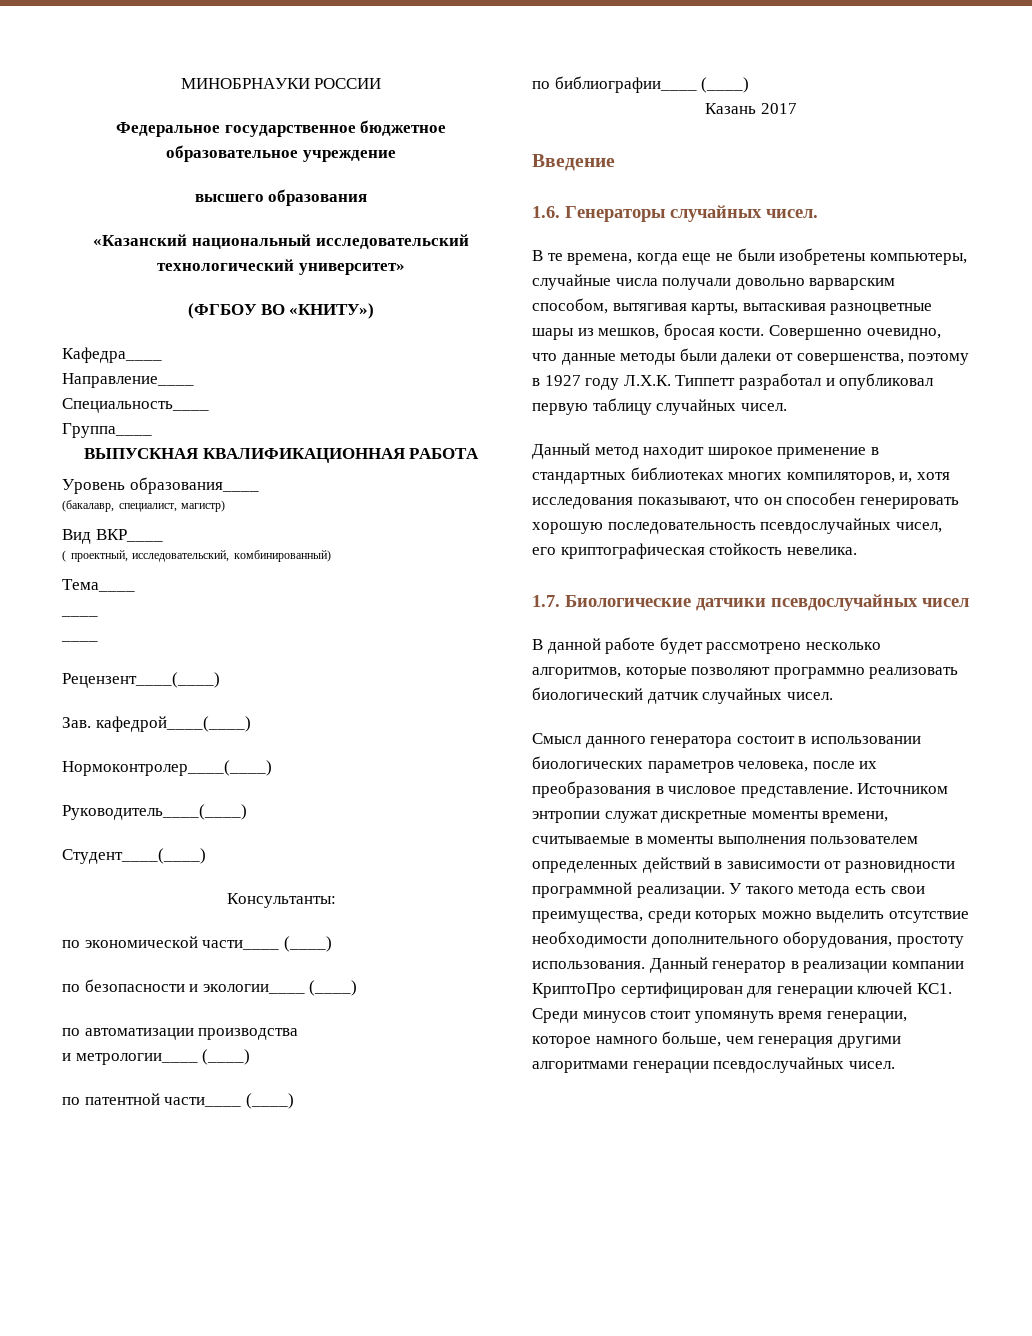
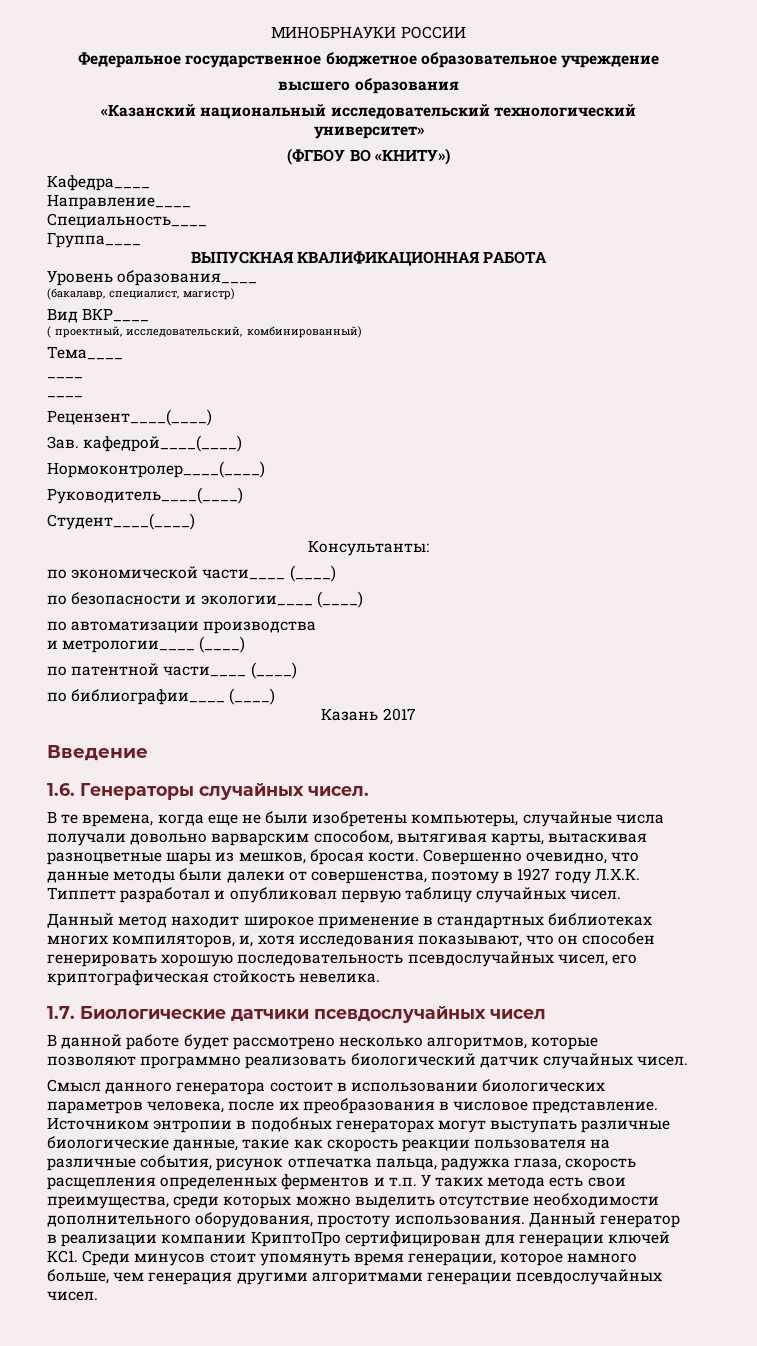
- Источником энтропии служат дискретные моменты времени, считываемые в моменты выполнения пользователем определенных действий в зависимости от разновидности программной реализации. У такого метода есть свои преимущества, среди которых можно выделить отсутствие необходимости дополнительного оборудования, простоту использования.
+ Источником энтропии в подобных генераторах могут выступать различные биологические данные, такие как скорость реакции пользователя на различные события, рисунок отпечатка пальца, радужка глаза, скорость расщепления определенных ферментов и т.п. У таких метода есть свои преимущества, среди которых можно выделить отсутствие необходимости дополнительного оборудования, простоту использования.

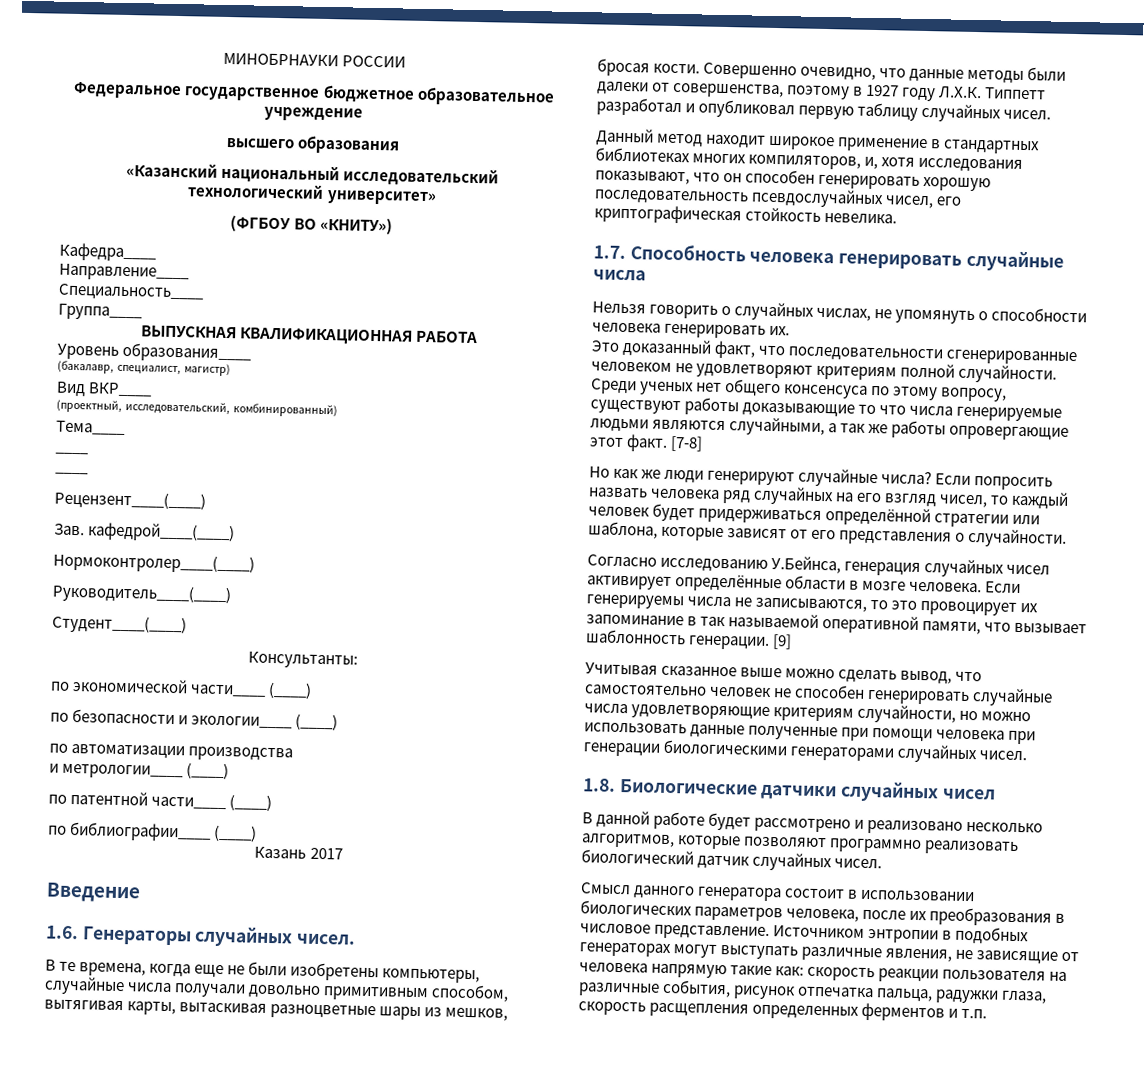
- ( проектный, исследовательский, комбинированный)
+ (проектный, исследовательский, комбинированный)
- В те времена, когда еще не были изобретены компьютеры, случайные числа получали довольно варварским способом, вытягивая карты, вытаскивая разноцветные шары из мешков, бросая кости.
+ В те времена, когда еще не были изобретены компьютеры, случайные числа получали довольно примитивным способом, вытягивая карты, вытаскивая разноцветные шары из мешков, бросая кости.
- 1.7. Биологические датчики псевдослучайных чисел
+ 1.7. Способность человека генерировать случайные числа
+ Нельзя говорить о случайных числах, не упомянуть о способности человека генерировать их.
+ Это доказанный факт, что последовательности сгенерированные человеком не удовлетворяют критериям полной случайности. Среди ученых нет общего консенсуса по этому вопросу, существуют работы доказывающие то что числа генерируемые людьми являются случайными, а так же работы опровергающие этот факт. [7-8]
+ Но как же люди генерируют случайные числа? Если попросить назвать человека ряд случайных на его взгляд чисел, то каждый человек будет придерживаться определённой стратегии или шаблона, которые зависят от его представления о случайности.
+ Согласно исследованию У.Бейнса, генерация случайных чисел активирует определённые области в мозге человека. Если генерируемы числа не записываются, то это провоцирует их запоминание в так называемой оперативной памяти, что вызывает шаблонность генерации. [9]
+ Учитывая сказанное выше можно сделать вывод, что самостоятельно человек не способен генерировать случайные числа удовлетворяющие критериям случайности, но можно использовать данные полученные при помощи человека при генерации биологическими генераторами случайных чисел.
+ 1.8. Биологические датчики случайных чисел
- В данной работе будет рассмотрено несколько алгоритмов, которые позволяют программно реализовать биологический датчик случайных чисел.
+ В данной работе будет рассмотрено и реализовано несколько алгоритмов, которые позволяют программно реализовать биологический датчик случайных чисел.
- Источником энтропии в подобных генераторах могут выступать различные биологические данные, такие как скорость реакции пользователя на различные события, рисунок отпечатка пальца, радужка глаза, скорость расщепления определенных ферментов и т.п. У таких метода есть свои преимущества, среди которых можно выделить отсутствие необходимости дополнительного оборудования, простоту использования. Данный генератор в реализации компании КриптоПро сертифицирован для генерации ключей КС1. Среди минусов стоит упомянуть время генерации, которое намного больше, чем генерация другими алгоритмами генерации псевдослучайных чисел.
+ Источником энтропии в подобных генераторах могут выступать различные явления, не зависящие от человека напрямую такие как: скорость реакции пользователя на различные события, рисунок отпечатка пальца, радужки глаза, скорость расщепления определенных ферментов и т.п.

